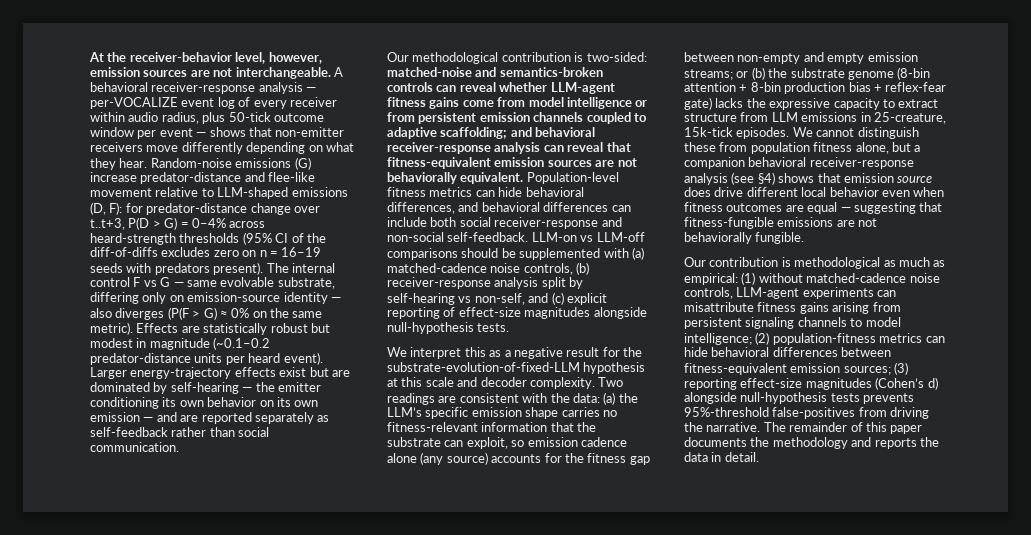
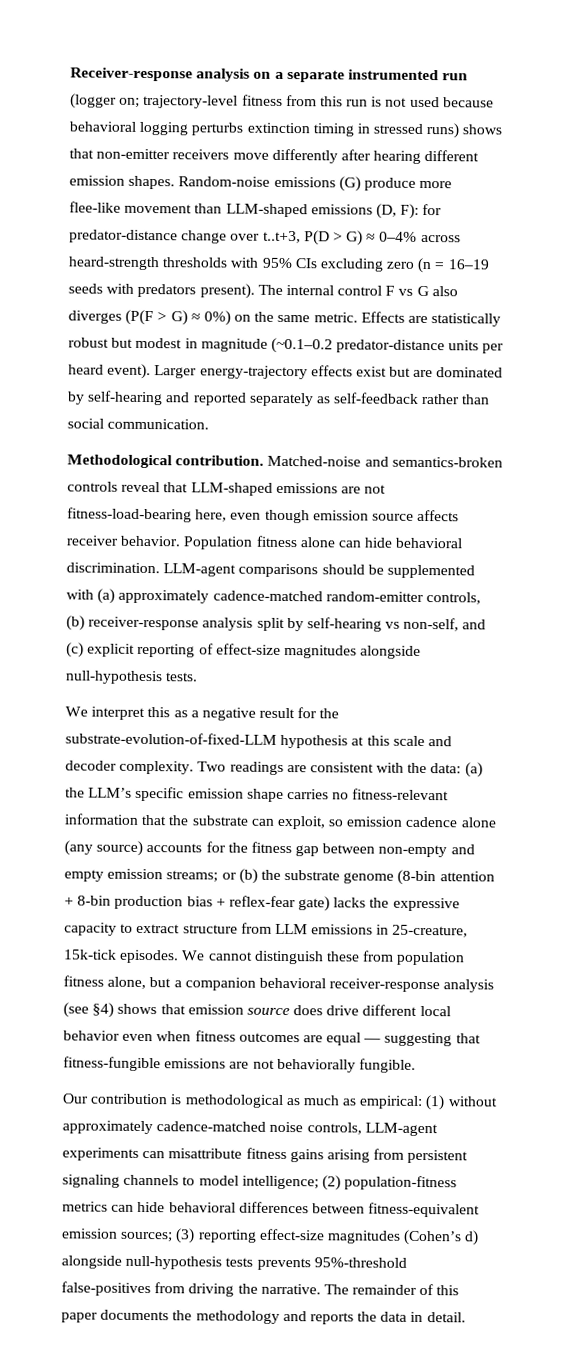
- At the receiver-behavior level, however, emission sources are not interchangeable. A behavioral receiver-response analysis — per-VOCALIZE event log of every receiver within audio radius, plus 50-tick outcome window per event — shows that non-emitter receivers move differently depending on what they hear. Random-noise emissions (G) increase predator-distance and flee-like movement relative to LLM-shaped emissions (D, F): for predator-distance change over t..t+3, P(D > G) = 0–4% across heard-strength thresholds (95% CI of the diff-of-diffs excludes zero on n = 16–19 seeds with predators present).
+ Receiver-response analysis on a separate instrumented run (logger on; trajectory-level fitness from this run is not used because behavioral logging perturbs extinction timing in stressed runs) shows that non-emitter receivers move differently after hearing different emission shapes. Random-noise emissions (G) produce more flee-like movement than LLM-shaped emissions (D, F): for predator-distance change over t..t+3, P(D > G) ≈ 0–4% across heard-strength thresholds with 95% CIs excluding zero (n = 16–19 seeds with predators present).
- The internal control F vs G — same evolvable substrate, differing only on emission-source identity — also diverges (P(F > G) ≈ 0% on the same metric).
+ The internal control F vs G also diverges (P(F > G) ≈ 0%) on the same metric.
- Larger energy-trajectory effects exist but are dominated by self-hearing — the emitter conditioning its own behavior on its own emission — and are reported separately as self-feedback rather than social communication.
+ Larger energy-trajectory effects exist but are dominated by self-hearing and reported separately as self-feedback rather than social communication.
- Our methodological contribution is two-sided: matched-noise and semantics-broken controls can reveal whether LLM-agent fitness gains come from model intelligence or from persistent emission channels coupled to adaptive scaffolding; and behavioral receiver-response analysis can reveal that fitness-equivalent emission sources are not behaviorally equivalent. Population-level fitness metrics can hide behavioral differences, and behavioral differences can include both social receiver-response and non-social self-feedback. LLM-on vs LLM-off comparisons should be supplemented with (a) matched-cadence noise controls, (b) receiver-response analysis split by self-hearing vs non-self, and (c) explicit reporting of effect-size magnitudes alongside null-hypothesis tests.
+ Methodological contribution. Matched-noise and semantics-broken controls reveal that LLM-shaped emissions are not fitness-load-bearing here, even though emission source affects receiver behavior. Population fitness alone can hide behavioral discrimination. LLM-agent comparisons should be supplemented with (a) approximately cadence-matched random-emitter controls, (b) receiver-response analysis split by self-hearing vs non-self, and (c) explicit reporting of effect-size magnitudes alongside null-hypothesis tests.
- Our contribution is methodological as much as empirical: (1) without matched-cadence noise controls, LLM-agent experiments can misattribute fitness gains arising from persistent signaling channels to model intelligence; (2) population-fitness metrics can hide behavioral differences between fitness-equivalent emission sources; (3) reporting effect-size magnitudes (Cohen’s d) alongside null-hypothesis tests prevents 95%-threshold false-positives from driving the narrative.
+ Our contribution is methodological as much as empirical: (1) without approximately cadence-matched noise controls, LLM-agent experiments can misattribute fitness gains arising from persistent signaling channels to model intelligence; (2) population-fitness metrics can hide behavioral differences between fitness-equivalent emission sources; (3) reporting effect-size magnitudes (Cohen’s d) alongside null-hypothesis tests prevents 95%-threshold false-positives from driving the narrative.

